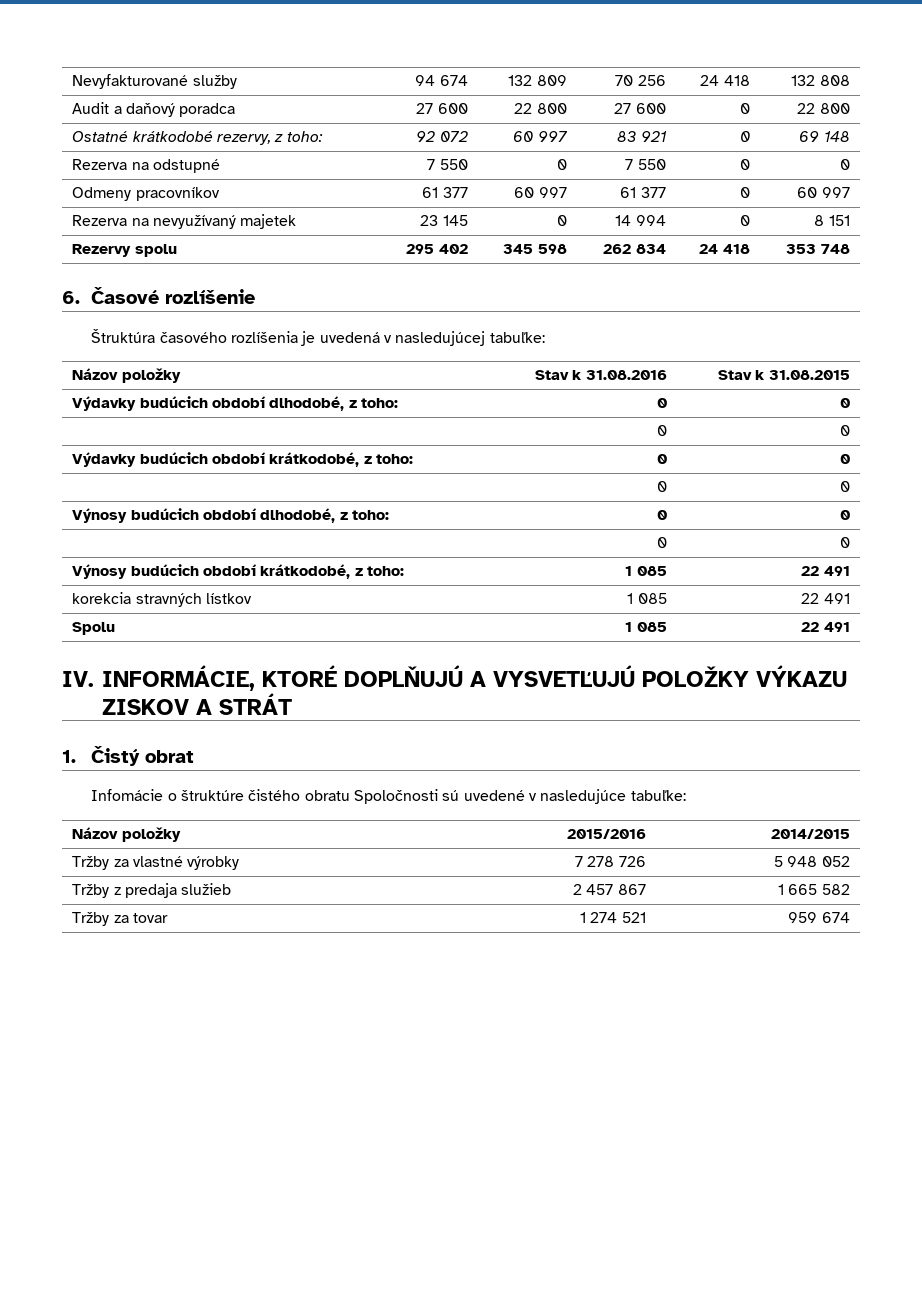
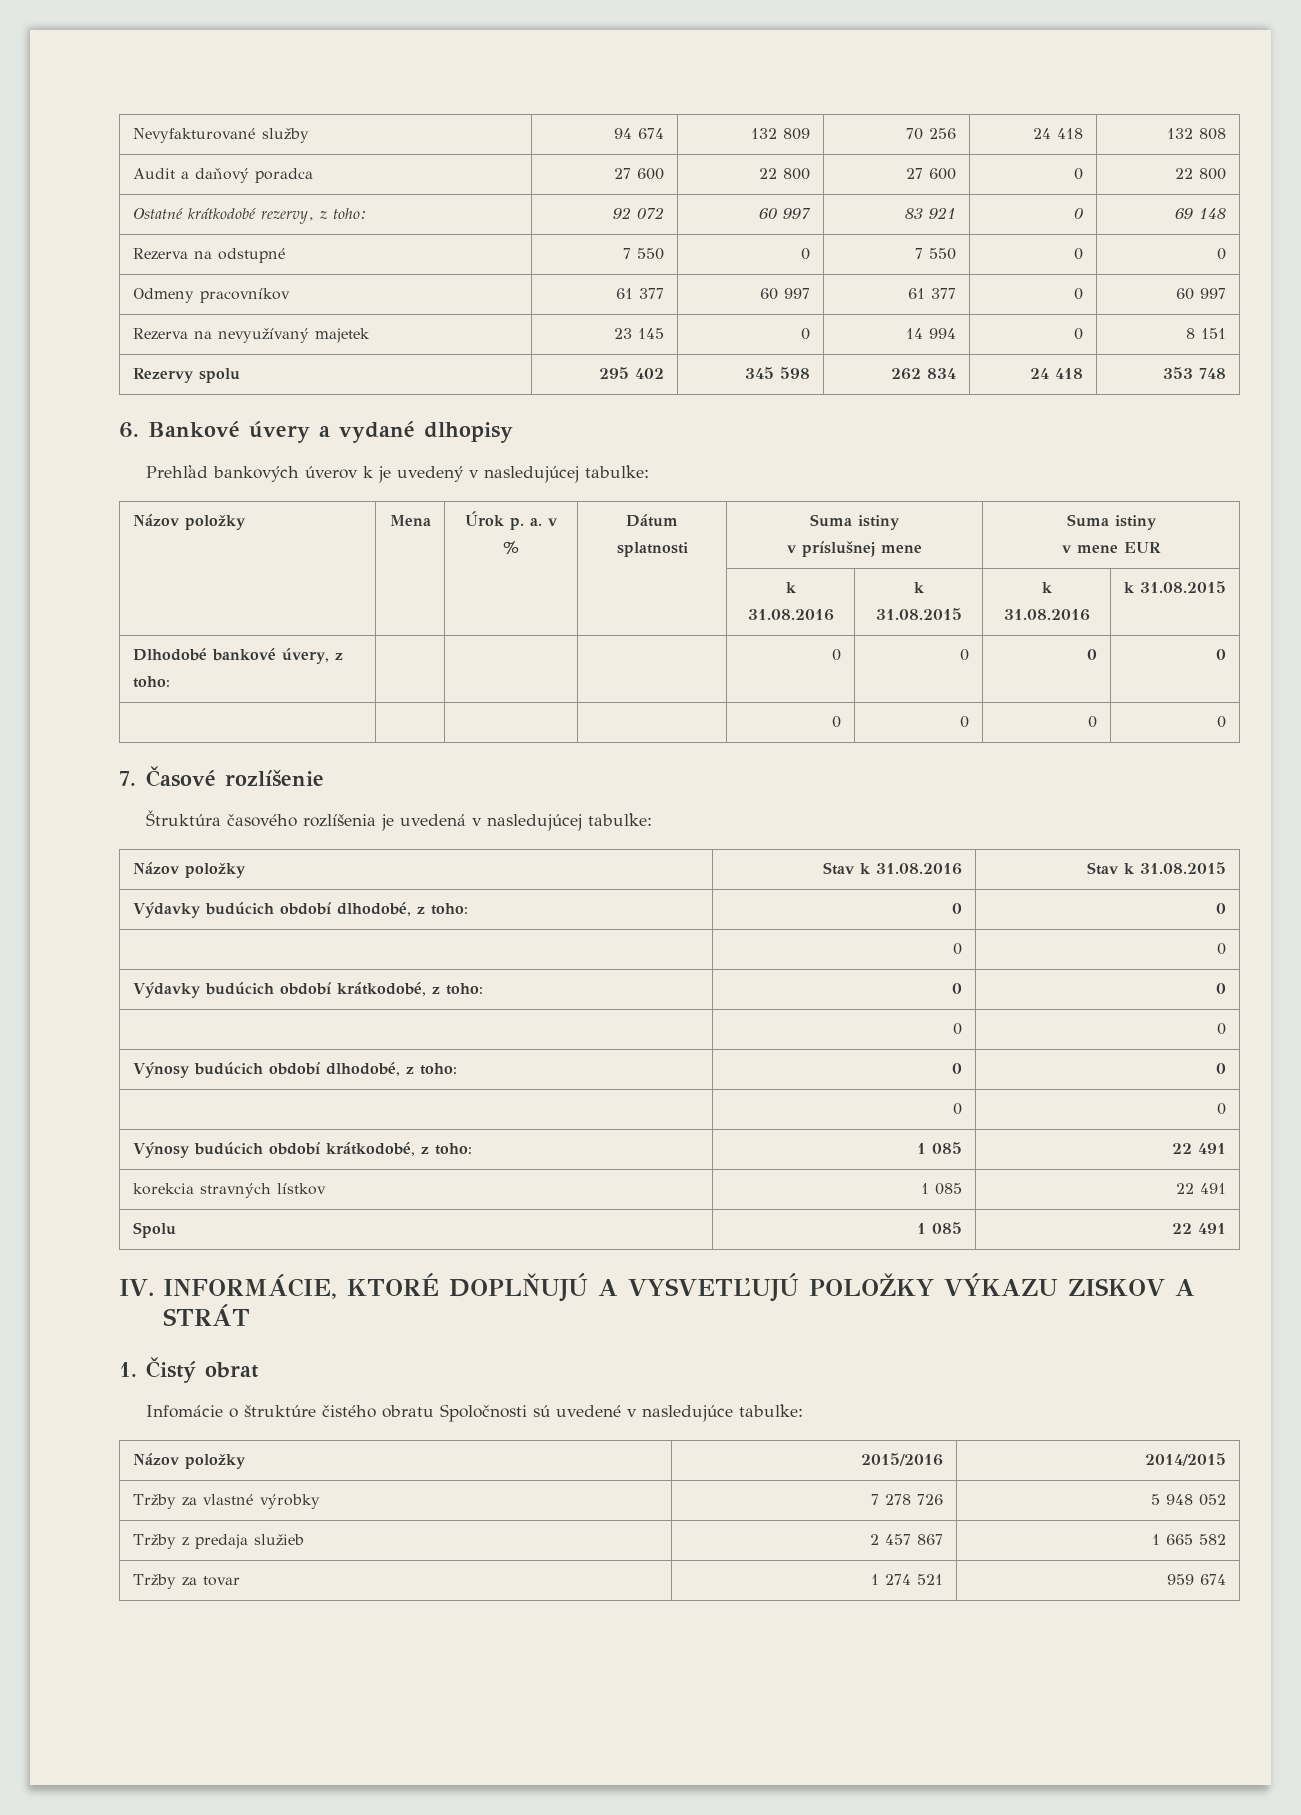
- 6. Časové rozlíšenie
+ 6. Bankové úvery a vydané dlhopisy
+ Prehľad bankových úverov k je uvedený v nasledujúcej tabuľke:
+ Názov položky | Mena | Úrok p. a. v % | Dátum splatnosti | Suma istiny
+ v príslušnej mene | Suma istiny
+ v mene EUR
+ | | | | k 31.08.2016 | k 31.08.2015 | k 31.08.2016 | k 31.08.2015
+ Dlhodobé bankové úvery, z toho: | | | | 0 | 0 | 0 | 0
+ | | | | 0 | 0 | 0 | 0
+ 7. Časové rozlíšenie

